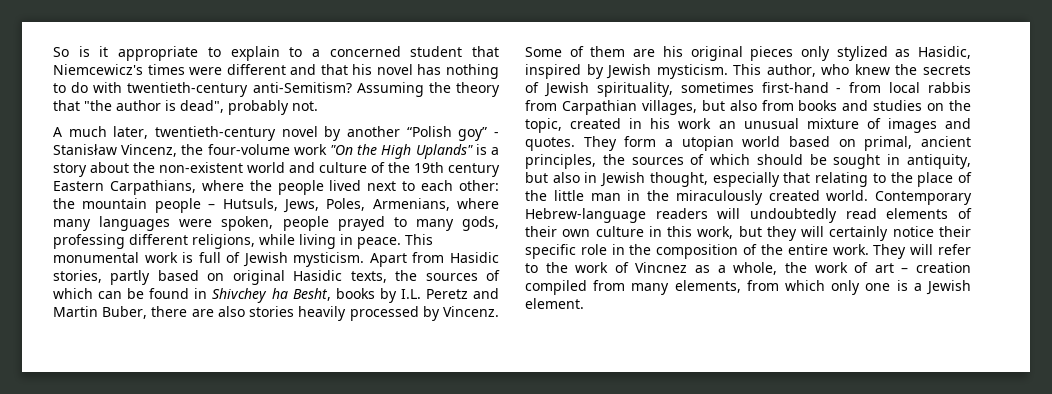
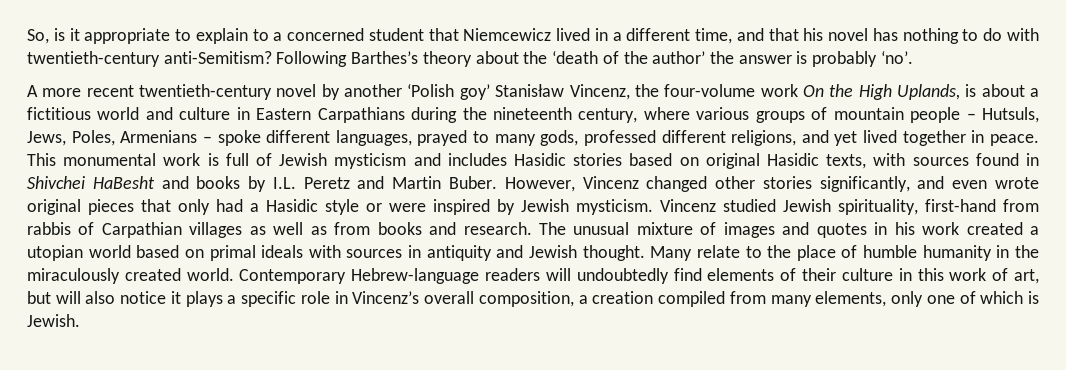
- So is it appropriate to explain to a concerned student that Niemcewicz's times were different and that his novel has nothing to do with twentieth-century anti-Semitism?
+ So, is it appropriate to explain to a concerned student that Niemcewicz lived in a different time, and that his novel has nothing to do with twentieth-century anti-Semitism?
- Assuming the theory that "the author is dead", probably not.
+ Following Barthes’s theory about the ‘death of the author’ the answer is probably ‘no’.
- A much later, twentieth-century novel by another “Polish goy” - Stanisław Vincenz, the four-volume work "On the High Uplands" is a story about the non-existent world and culture of the 19th century Eastern Carpathians, where the people lived next to each other: the mountain people – Hutsuls, Jews, Poles, Armenians, where many languages were spoken, people prayed to many gods, professing different religions, while living in peace.
+ A more recent twentieth-century novel by another ‘Polish goy’ Stanisław Vincenz, the four-volume work On the High Uplands, is about a fictitious world and culture in Eastern Carpathians during the nineteenth century, where various groups of mountain people – Hutsuls, Jews, Poles, Armenians – spoke different languages, prayed to many gods, professed different religions, and yet lived together in peace.
- This monumental work is full of Jewish mysticism. Apart from Hasidic stories, partly based on original Hasidic texts, the sources of which can be found in Shivchey ha Besht, books by I.L. Peretz and Martin Buber, there are also stories heavily processed by Vincenz. Some of them are his original pieces only stylized as Hasidic, inspired by Jewish mysticism. This author, who knew the secrets of Jewish spirituality, sometimes first-hand - from local rabbis from Carpathian villages, but also from books and studies on the topic, created in his work an unusual mixture of images and quotes. They form a utopian world based on primal, ancient principles, the sources of which should be sought in antiquity, but also in Jewish thought, especially that relating to the place of the little man in the miraculously created world.
+ This monumental work is full of Jewish mysticism and includes Hasidic stories based on original Hasidic texts, with sources found in Shivchei HaBesht and books by I.L. Peretz and Martin Buber. However, Vincenz changed other stories significantly, and even wrote original pieces that only had a Hasidic style or were inspired by Jewish mysticism. Vincenz studied Jewish spirituality, first-hand from rabbis of Carpathian villages as well as from books and research. The unusual mixture of images and quotes in his work created a utopian world based on primal ideals with sources in antiquity and Jewish thought. Many relate to the place of humble humanity in the miraculously created world.
- Contemporary Hebrew-language readers will undoubtedly read elements of their own culture in this work, but they will certainly notice their specific role in the composition of the entire work. They will refer to the work of Vincnez as a whole, the work of art – creation compiled from many elements, from which only one is a Jewish element.
+ Contemporary Hebrew-language readers will undoubtedly find elements of their culture in this work of art, but will also notice it plays a specific role in Vincenz’s overall composition, a creation compiled from many elements, only one of which is Jewish.

